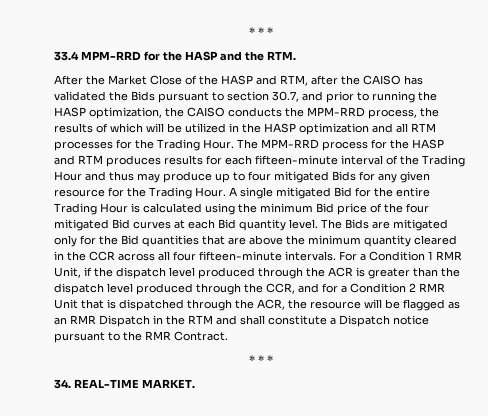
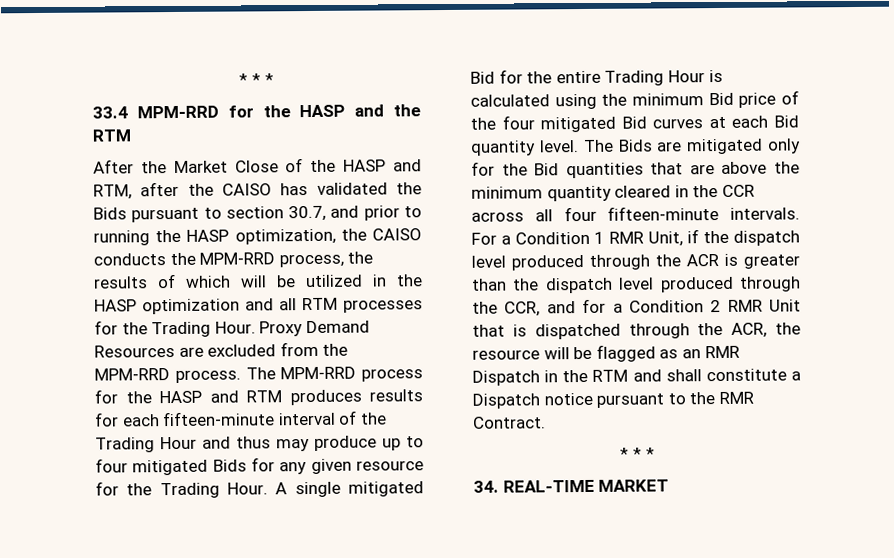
- 33.4 MPM-RRD for the HASP and the RTM.
+ 33.4 MPM-RRD for the HASP and the RTM
+ Proxy Demand Resources are excluded from the MPM-RRD process.
- 34. REAL-TIME MARKET.
+ 34. REAL-TIME MARKET

